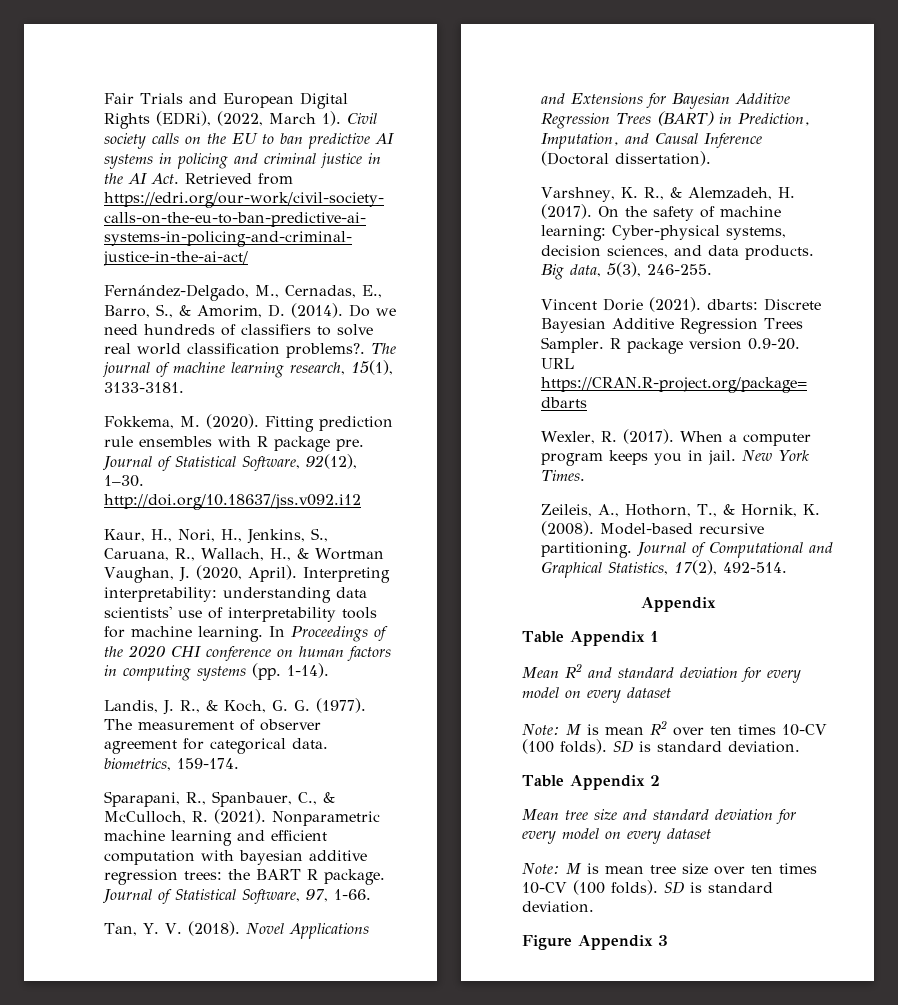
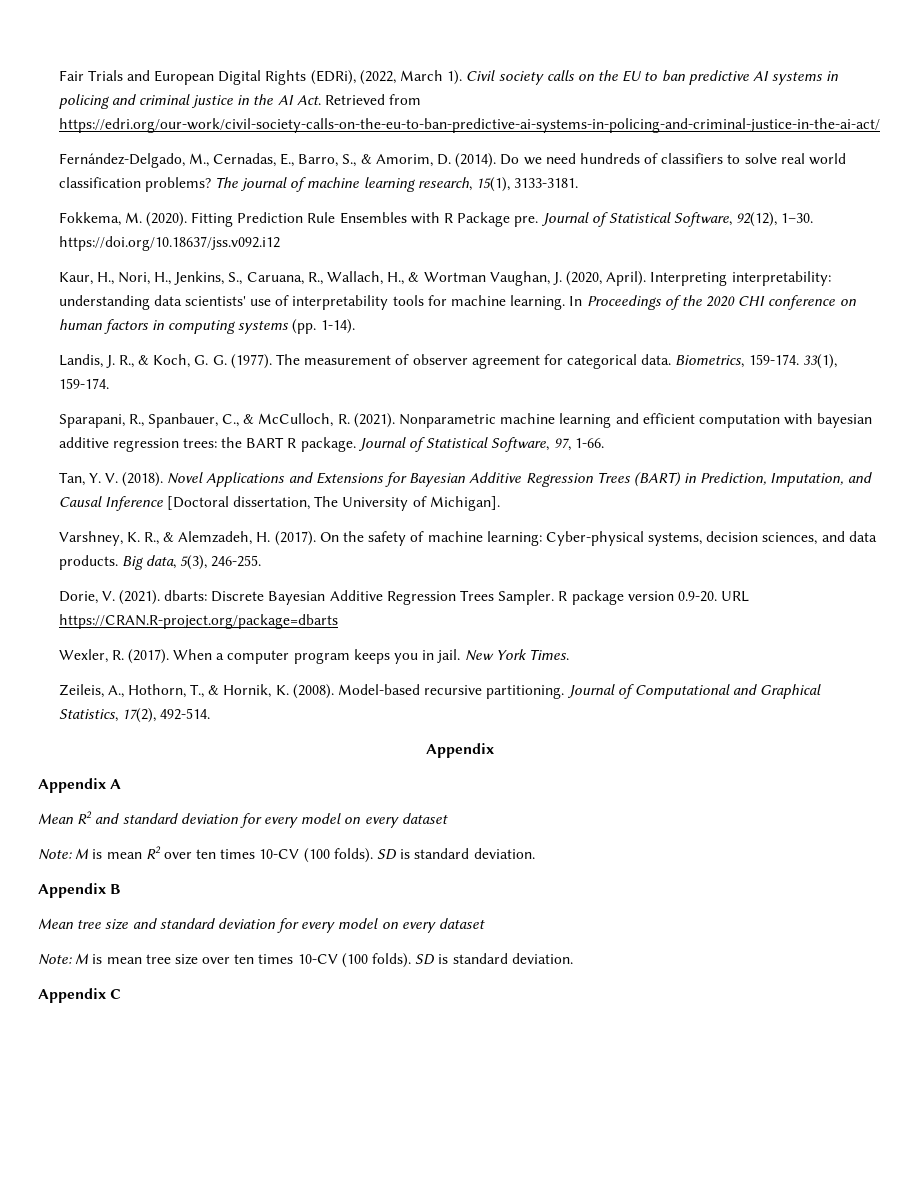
- Do we need hundreds of classifiers to solve real world classification problems?.
+ Do we need hundreds of classifiers to solve real world classification problems?
- Fitting prediction rule ensembles with R package pre.
+ Fitting Prediction Rule Ensembles with R Package pre.
- Journal of Statistical Software, 92(12), 1–30. http://doi.org/10.18637/jss.v092.i12
+ Journal of Statistical Software, 92(12), 1–30. https://doi.org/10.18637/jss.v092.i12
- The measurement of observer agreement for categorical data. biometrics, 159-174.
+ The measurement of observer agreement for categorical data. Biometrics, 159-174. 33(1), 159-174.
- Novel Applications and Extensions for Bayesian Additive Regression Trees (BART) in Prediction, Imputation, and Causal Inference (Doctoral dissertation).
+ Novel Applications and Extensions for Bayesian Additive Regression Trees (BART) in Prediction, Imputation, and Causal Inference [Doctoral dissertation, The University of Michigan].
- Vincent Dorie (2021). dbarts: Discrete Bayesian Additive Regression Trees Sampler.
+ Dorie, V. (2021). dbarts: Discrete Bayesian Additive Regression Trees Sampler.
- Table Appendix 1
+ Appendix A
- Table Appendix 2
+ Appendix B
- Figure Appendix 3
+ Appendix C

